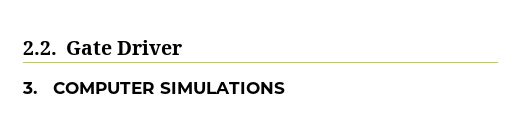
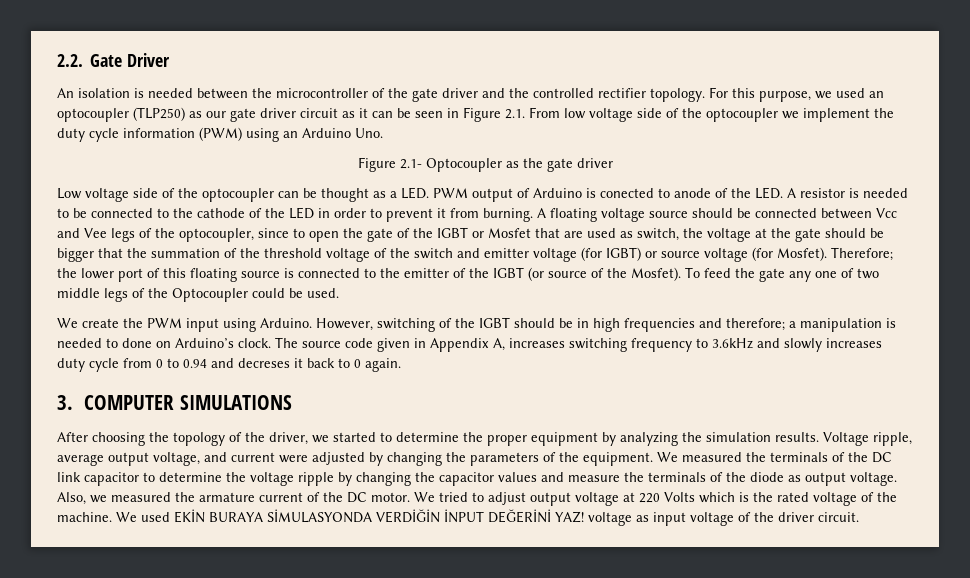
+ An isolation is needed between the microcontroller of the gate driver and the controlled rectifier topology. For this purpose, we used an optocoupler (TLP250) as our gate driver circuit as it can be seen in Figure 2.1. From low voltage side of the optocoupler we implement the duty cycle information (PWM) using an Arduino Uno.
+ Figure 2.1- Optocoupler as the gate driver
+ Low voltage side of the optocoupler can be thought as a LED. PWM output of Arduino is conected to anode of the LED. A resistor is needed to be connected to the cathode of the LED in order to prevent it from burning. A floating voltage source should be connected between Vcc and Vee legs of the optocoupler, since to open the gate of the IGBT or Mosfet that are used as switch, the voltage at the gate should be bigger that the summation of the threshold voltage of the switch and emitter voltage (for IGBT) or source voltage (for Mosfet). Therefore; the lower port of this floating source is connected to the emitter of the IGBT (or source of the Mosfet). To feed the gate any one of two middle legs of the Optocoupler could be used.
+ We create the PWM input using Arduino. However, switching of the IGBT should be in high frequencies and therefore; a manipulation is needed to done on Arduino’s clock. The source code given in Appendix A, increases switching frequency to 3.6kHz and slowly increases duty cycle from 0 to 0.94 and decreses it back to 0 again.
  3. COMPUTER SIMULATIONS
+ After choosing the topology of the driver, we started to determine the proper equipment by analyzing the simulation results. Voltage ripple, average output voltage, and current were adjusted by changing the parameters of the equipment. We measured the terminals of the DC link capacitor to determine the voltage ripple by changing the capacitor values and measure the terminals of the diode as output voltage. Also, we measured the armature current of the DC motor. We tried to adjust output voltage at 220 Volts which is the rated voltage of the machine. We used EKİN BURAYA SİMULASYONDA VERDİĞİN İNPUT DEĞERİNİ YAZ! voltage as input voltage of the driver circuit.

